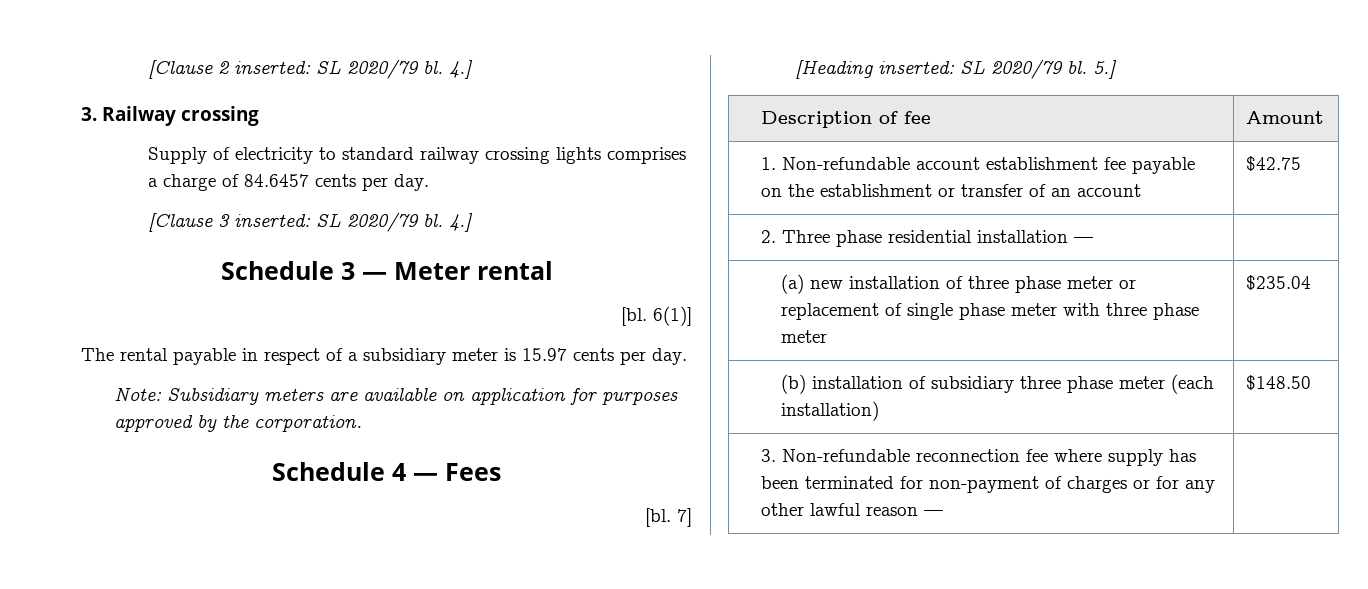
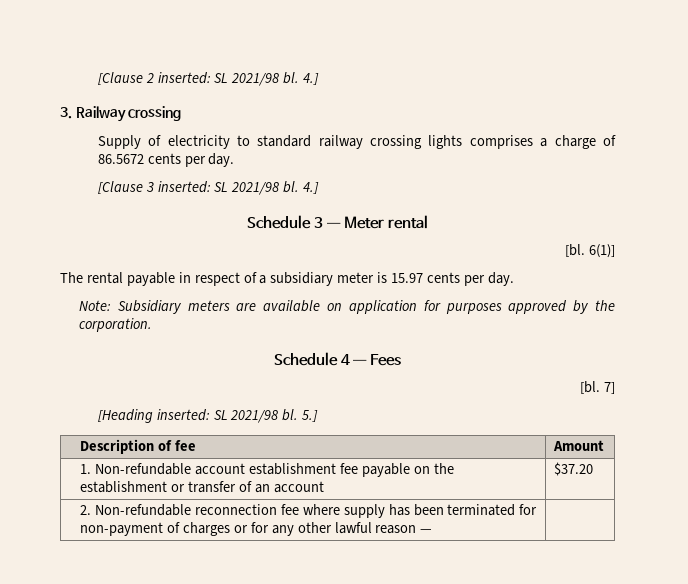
- [Clause 2 inserted: SL 2020/79 bl.
+ [Clause 2 inserted: SL 2021/98 bl.
- Supply of electricity to standard railway crossing lights comprises a charge of 84.6457 cents per day.
+ Supply of electricity to standard railway crossing lights comprises a charge of 86.5672 cents per day.
- [Clause 3 inserted: SL 2020/79 bl.
+ [Clause 3 inserted: SL 2021/98 bl.
- [Heading inserted: SL 2020/79 bl.
+ [Heading inserted: SL 2021/98 bl.
- 1. Non-refundable account establishment fee payable on the establishment or transfer of an account | $42.75
+ 1. Non-refundable account establishment fee payable on the establishment or transfer of an account | $37.20
- 2. Three phase residential installation — |
- (a) new installation of three phase meter or replacement of single phase meter with three phase meter | $235.04
- (b) installation of subsidiary three phase meter (each installation) | $148.50
- 3. Non-refundable reconnection fee where supply has been terminated for non-payment of charges or for any other lawful reason — |
+ 2. Non-refundable reconnection fee where supply has been terminated for non-payment of charges or for any other lawful reason — |

